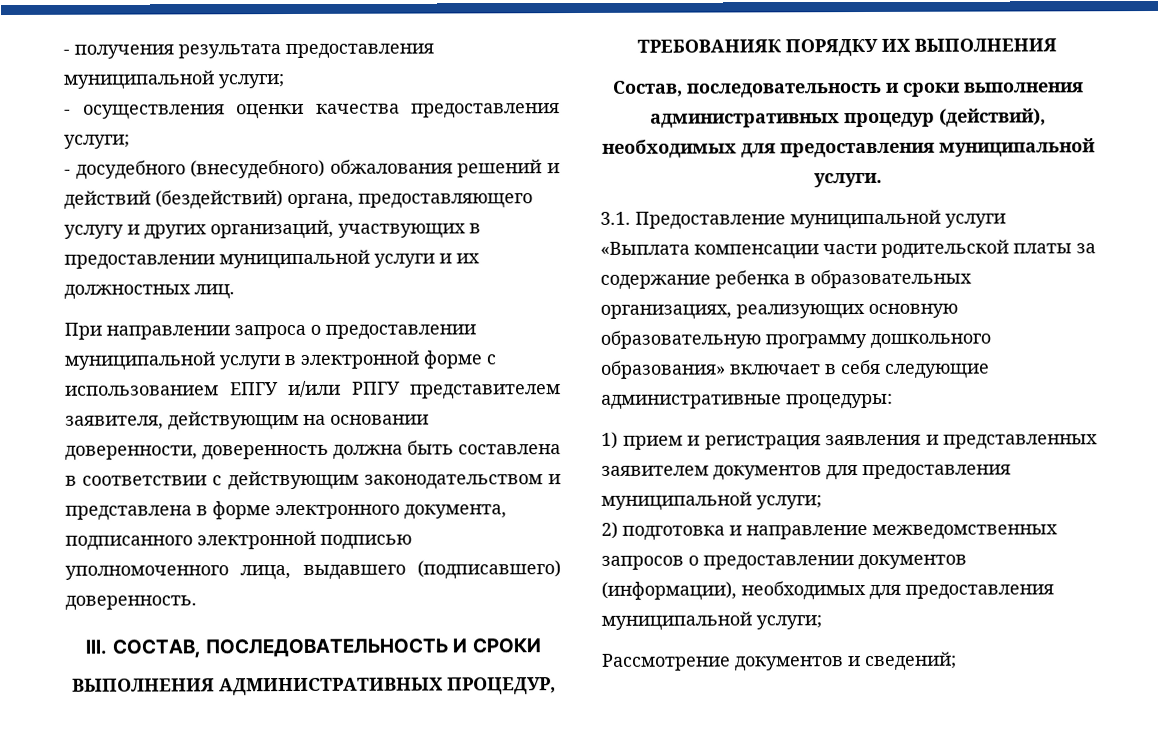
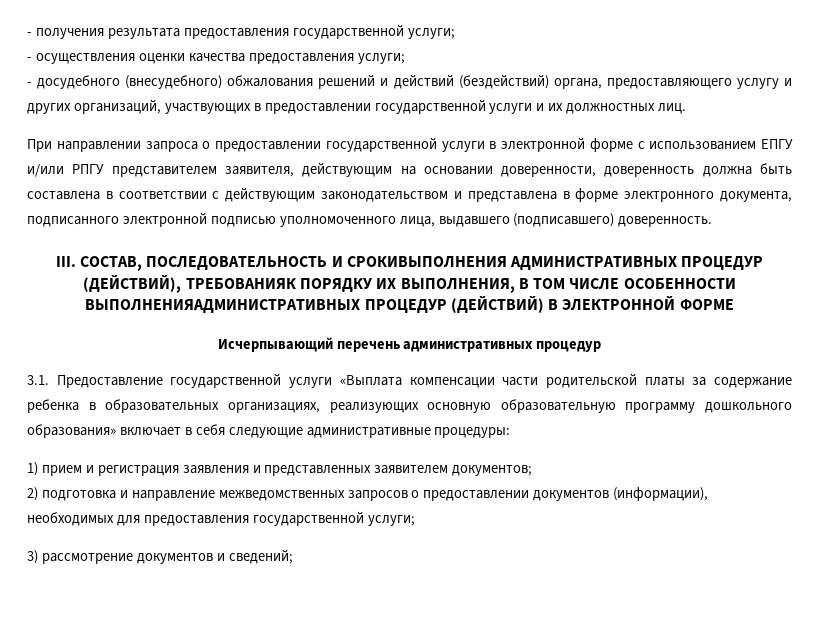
- - получения результата предоставления муниципальной услуги;
+ - получения результата предоставления государственной услуги;
- - досудебного (внесудебного) обжалования решений и действий (бездействий) органа, предоставляющего услугу и других организаций, участвующих в предоставлении муниципальной услуги и их должностных лиц.
+ - досудебного (внесудебного) обжалования решений и действий (бездействий) органа, предоставляющего услугу и других организаций, участвующих в предоставлении государственной услуги и их должностных лиц.
- При направлении запроса о предоставлении муниципальной услуги в электронной форме с использованием ЕПГУ и/или РПГУ представителем заявителя, действующим на основании доверенности, доверенность должна быть составлена в соответствии с действующим законодательством и представлена в форме электронного документа, подписанного электронной подписью уполномоченного лица, выдавшего (подписавшего) доверенность.
+ При направлении запроса о предоставлении государственной услуги в электронной форме с использованием ЕПГУ и/или РПГУ представителем заявителя, действующим на основании доверенности, доверенность должна быть составлена в соответствии с действующим законодательством и представлена в форме электронного документа, подписанного электронной подписью уполномоченного лица, выдавшего (подписавшего) доверенность.
- III. СОСТАВ, ПОСЛЕДОВАТЕЛЬНОСТЬ И СРОКИ
- ВЫПОЛНЕНИЯ АДМИНИСТРАТИВНЫХ ПРОЦЕДУР, ТРЕБОВАНИЯК ПОРЯДКУ ИХ ВЫПОЛНЕНИЯ
- Состав, последовательность и сроки выполнения административных процедур (действий), необходимых для предоставления муниципальной услуги.
+ III. СОСТАВ, ПОСЛЕДОВАТЕЛЬНОСТЬ И СРОКИВЫПОЛНЕНИЯ АДМИНИСТРАТИВНЫХ ПРОЦЕДУР (ДЕЙСТВИЙ), ТРЕБОВАНИЯК ПОРЯДКУ ИХ ВЫПОЛНЕНИЯ, В ТОМ ЧИСЛЕ ОСОБЕННОСТИ ВЫПОЛНЕНИЯАДМИНИСТРАТИВНЫХ ПРОЦЕДУР (ДЕЙСТВИЙ) В ЭЛЕКТРОННОЙ ФОРМЕ
+ Исчерпывающий перечень административных процедур
- 3.1. Предоставление муниципальной услуги «Выплата компенсации части родительской платы за содержание ребенка в образовательных организациях, реализующих основную образовательную программу дошкольного образования» включает в себя следующие административные процедуры:
+ 3.1. Предоставление государственной услуги «Выплата компенсации части родительской платы за содержание ребенка в образовательных организациях, реализующих основную образовательную программу дошкольного образования» включает в себя следующие административные процедуры:
- 1) прием и регистрация заявления и представленных заявителем документов для предоставления муниципальной услуги;
+ 1) прием и регистрация заявления и представленных заявителем документов;
- 2) подготовка и направление межведомственных запросов о предоставлении документов (информации), необходимых для предоставления муниципальной услуги;
- Рассмотрение документов и сведений;
+ 2) подготовка и направление межведомственных запросов о предоставлении документов (информации), необходимых для предоставления государственной услуги;
+ 3) рассмотрение документов и сведений;

